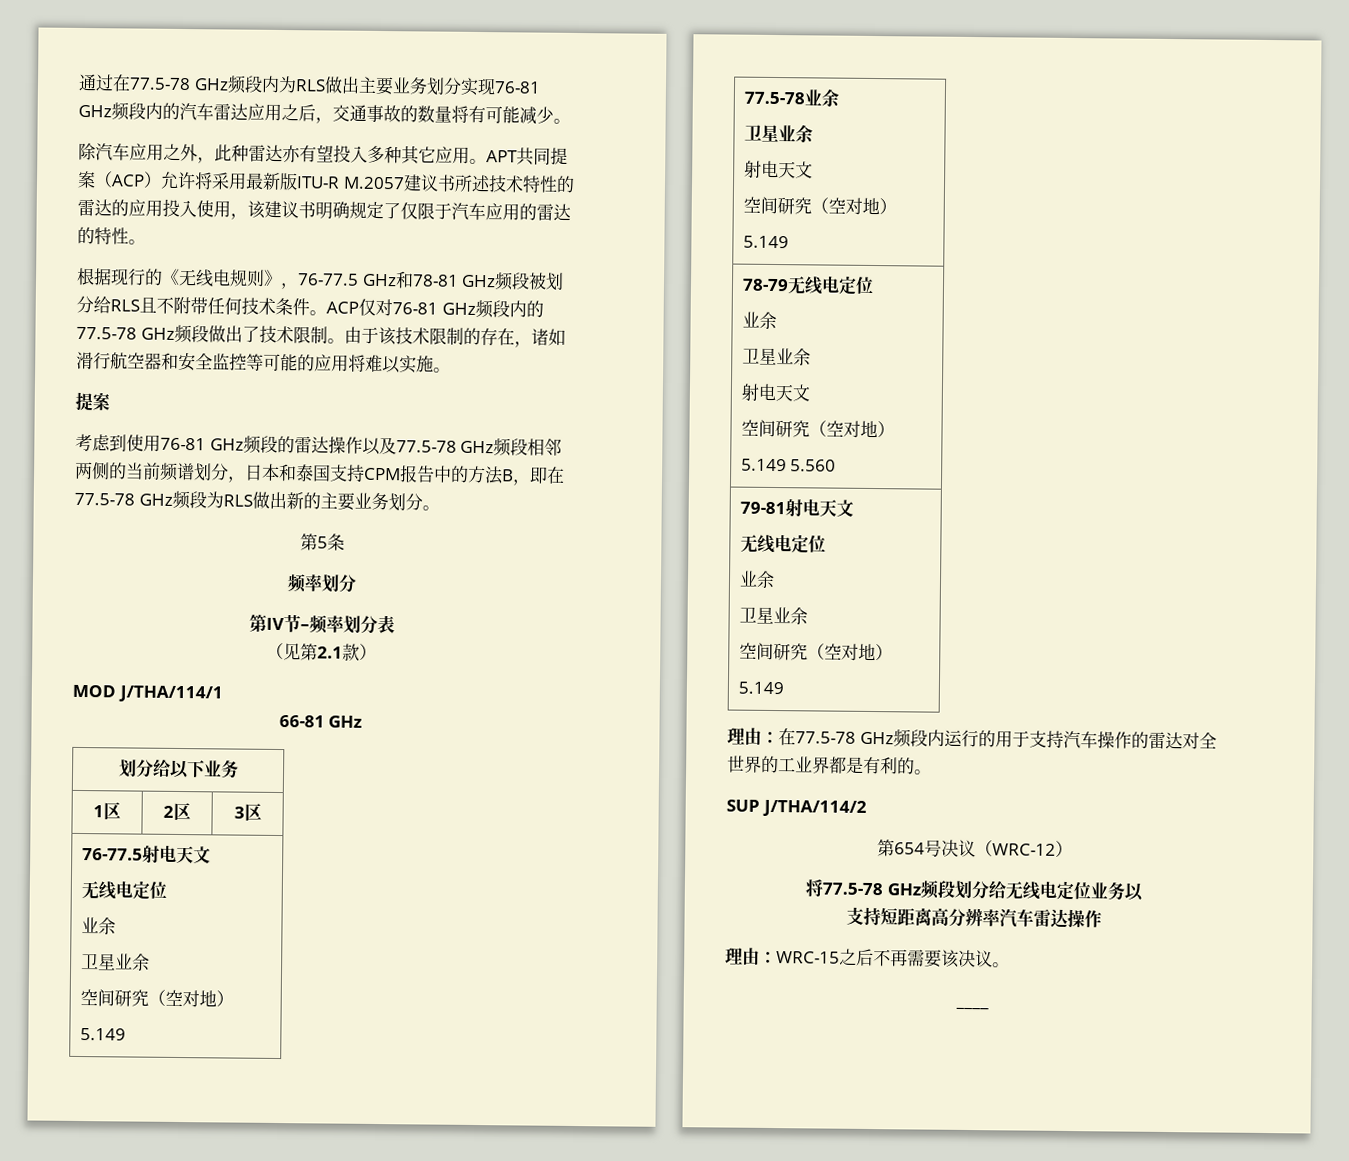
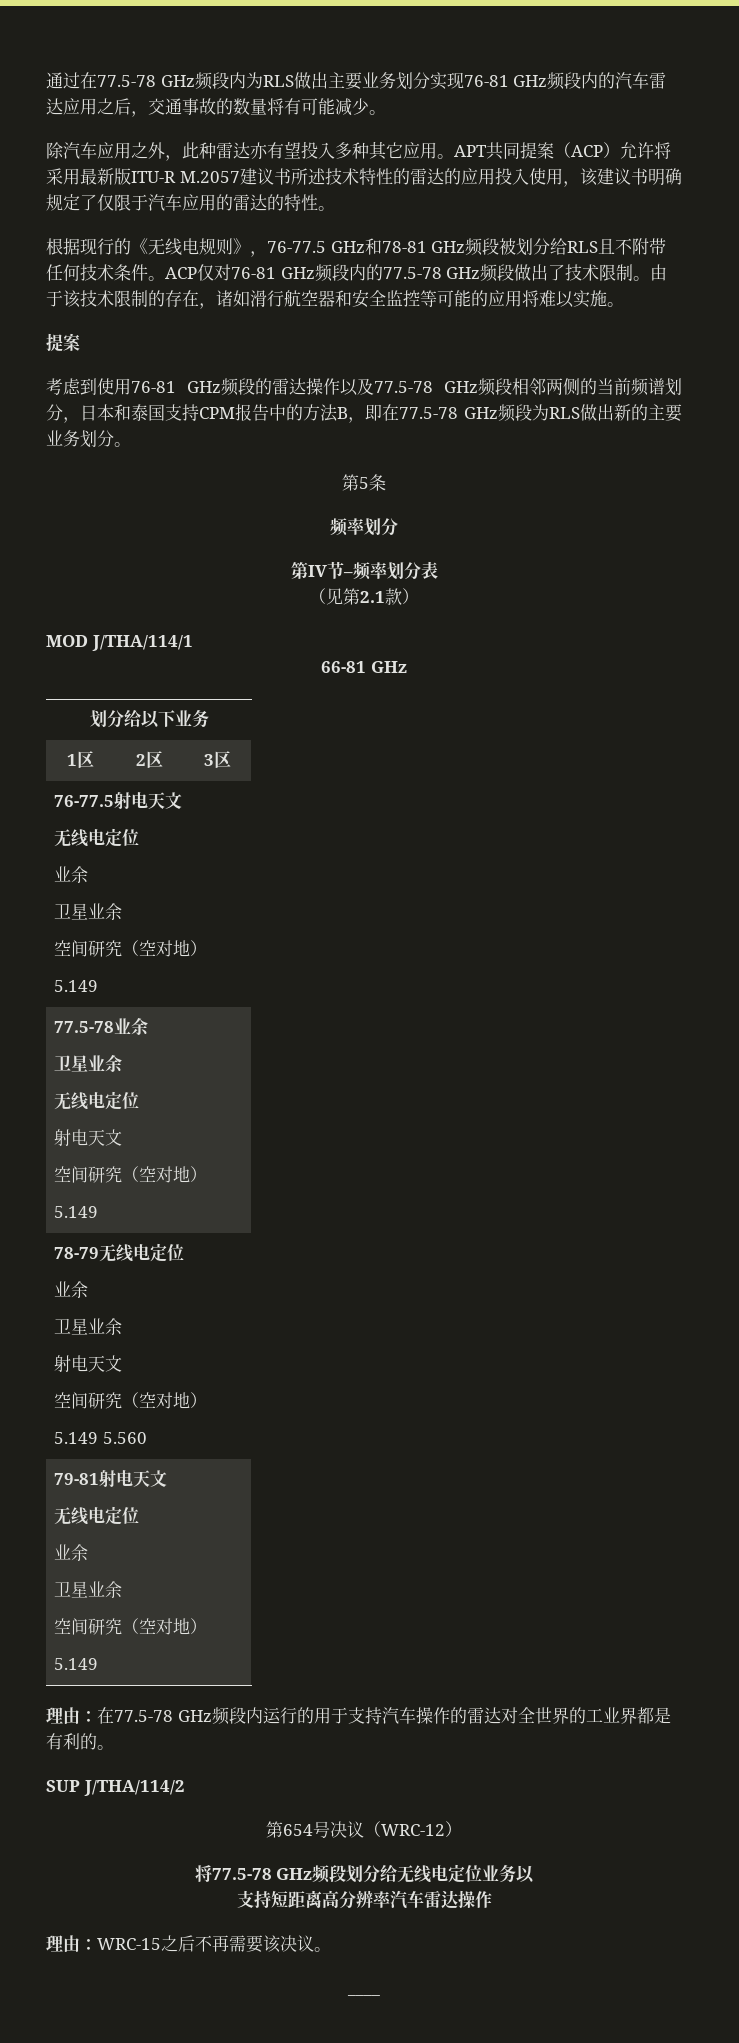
  77.5-78业余
  卫星业余
+ 无线电定位

